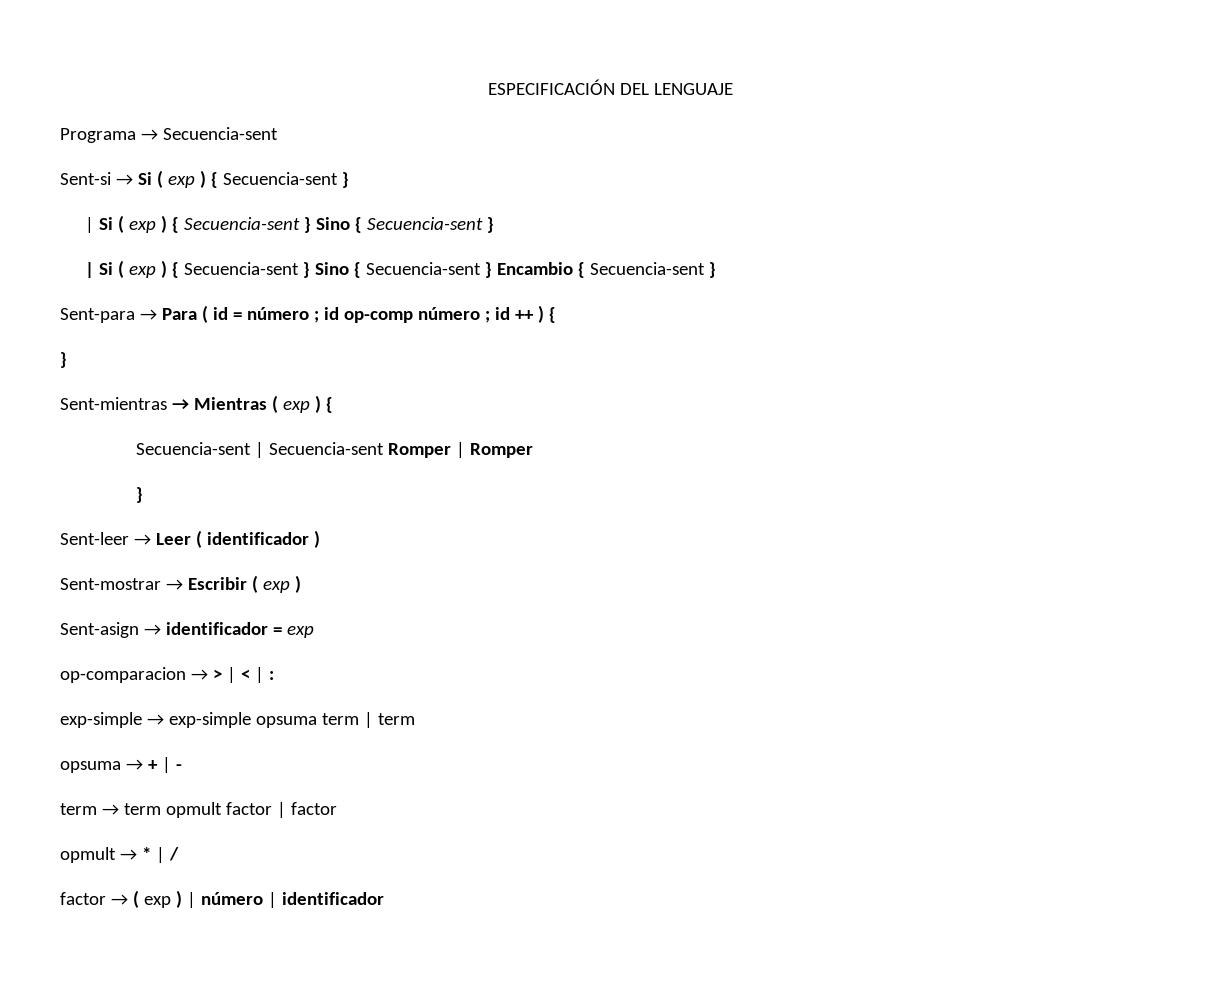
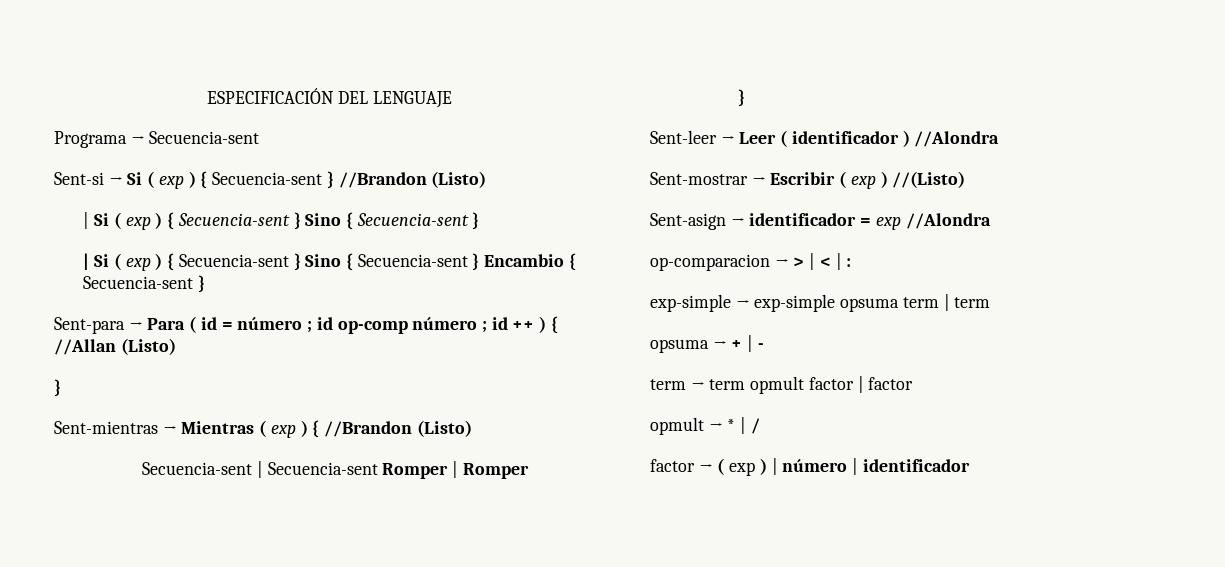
- Sent-si → Si ( exp ) { Secuencia-sent }
+ Sent-si → Si ( exp ) { Secuencia-sent } //Brandon (Listo)
- Sent-para → Para ( id = número ; id op-comp número ; id ++ ) {
+ Sent-para → Para ( id = número ; id op-comp número ; id ++ ) { //Allan (Listo)
- Sent-mientras → Mientras ( exp ) {
+ Sent-mientras → Mientras ( exp ) { //Brandon (Listo)
- Sent-leer → Leer ( identificador )
+ Sent-leer → Leer ( identificador ) //Alondra
- Sent-mostrar → Escribir ( exp )
+ Sent-mostrar → Escribir ( exp ) //(Listo)
- Sent-asign → identificador = exp
+ Sent-asign → identificador = exp //Alondra

